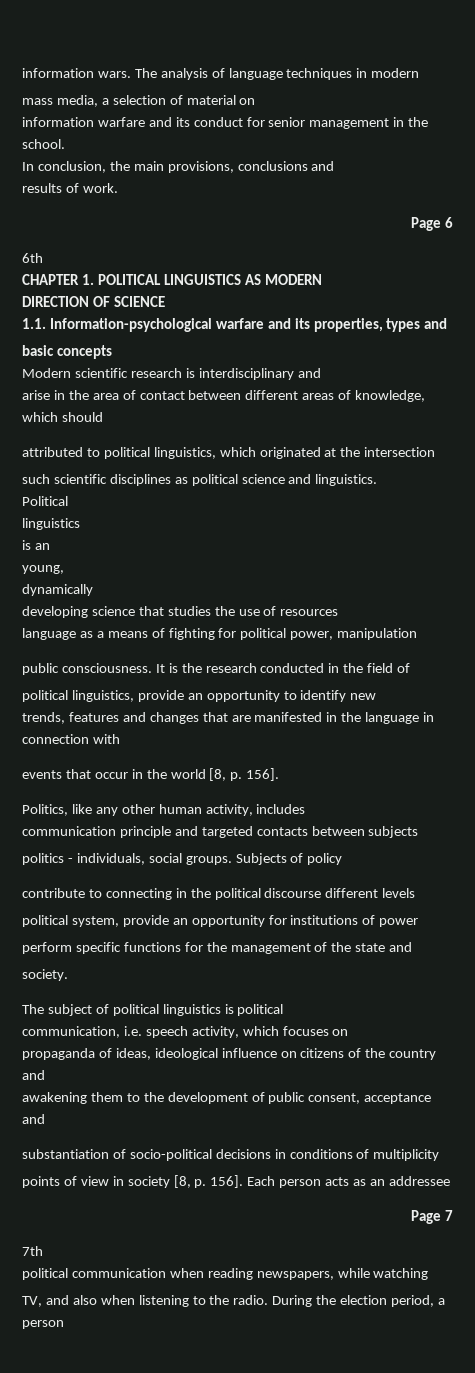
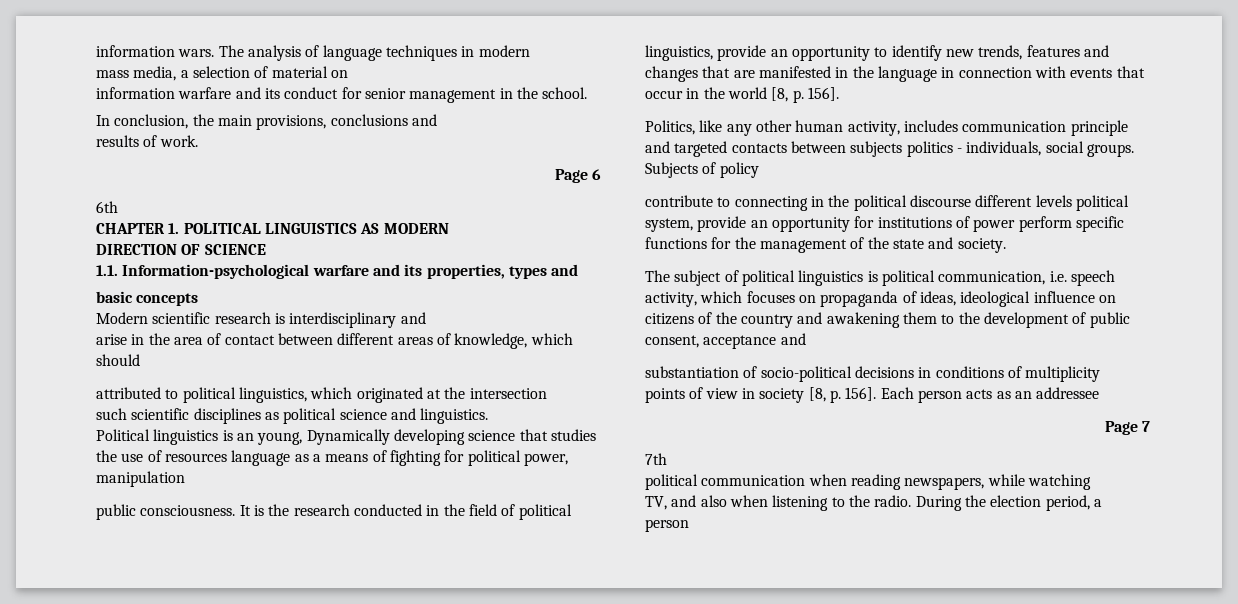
- Political
- linguistics
- is an
- young,
- dynamically
- developing science that studies the use of resources
- language as a means of fighting for political power, manipulation
+ Political linguistics is an young, Dynamically developing science that studies the use of resources language as a means of fighting for political power, manipulation
- It is the research conducted in the field of
- political linguistics, provide an opportunity to identify new
- trends, features and changes that are manifested in the language in connection with
- events that occur in the world [8, p. 156].
+ It is the research conducted in the field of political linguistics, provide an opportunity to identify new trends, features and changes that are manifested in the language in connection with events that occur in the world [8, p. 156].
- Politics, like any other human activity, includes
- communication principle and targeted contacts between subjects
- politics - individuals, social groups.
+ Politics, like any other human activity, includes communication principle and targeted contacts between subjects politics - individuals, social groups.
- contribute to connecting in the political discourse different levels
- political system, provide an opportunity for institutions of power
- perform specific functions for the management of the state and
- society.
+ contribute to connecting in the political discourse different levels political system, provide an opportunity for institutions of power perform specific functions for the management of the state and society.
- The subject of political linguistics is political
- communication, i.e. speech activity, which focuses on
- propaganda of ideas, ideological influence on citizens of the country and
- awakening them to the development of public consent, acceptance and
+ The subject of political linguistics is political communication, i.e. speech activity, which focuses on propaganda of ideas, ideological influence on citizens of the country and awakening them to the development of public consent, acceptance and

